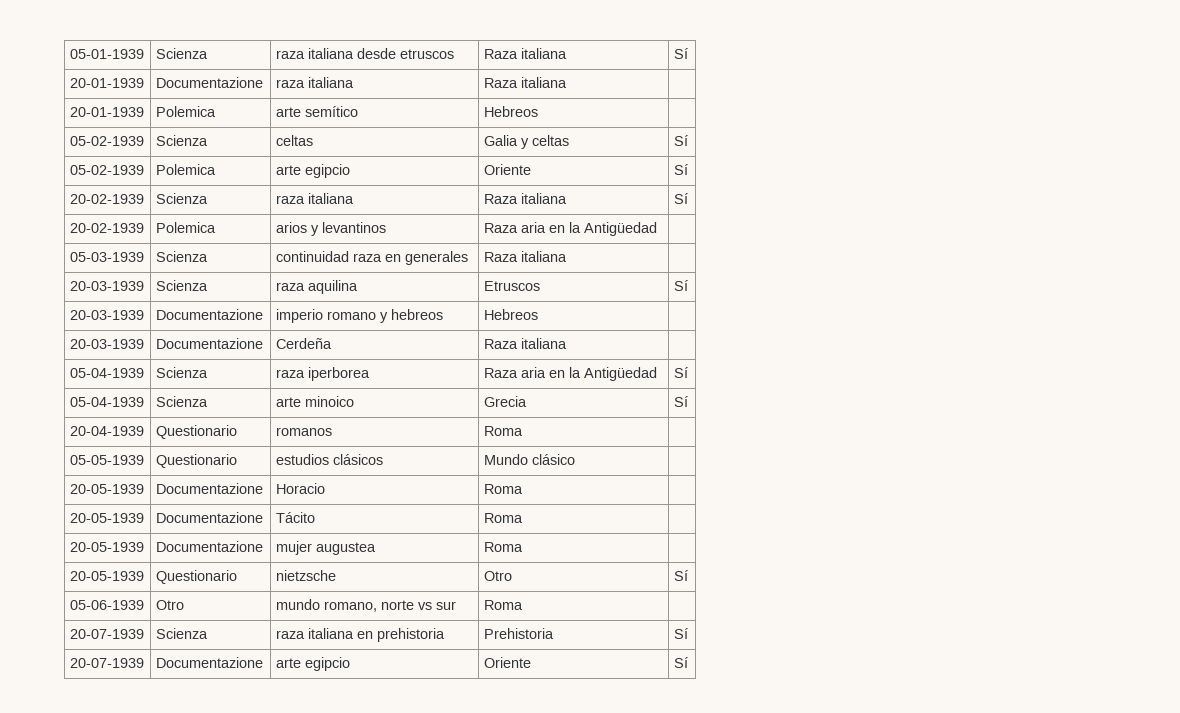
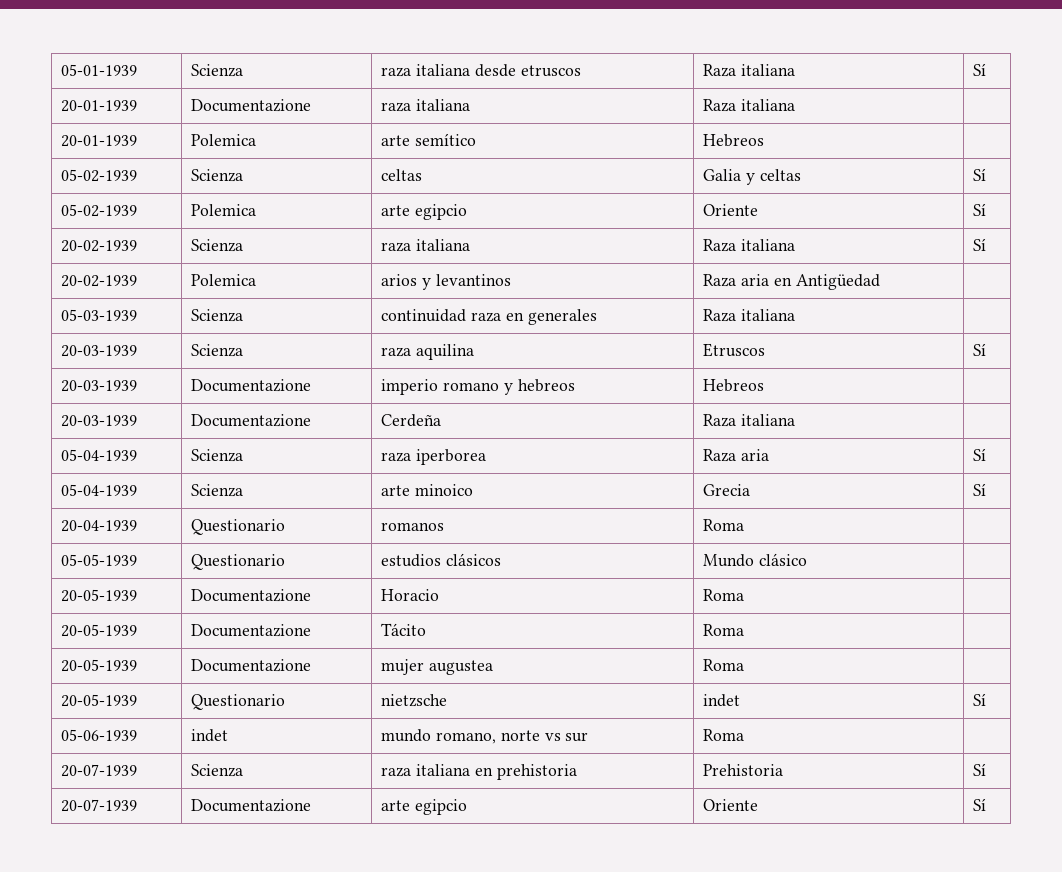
- 20-02-1939 | Polemica | arios y levantinos | Raza aria en la Antigüedad |
+ 20-02-1939 | Polemica | arios y levantinos | Raza aria en Antigüedad |
- 05-04-1939 | Scienza | raza iperborea | Raza aria en la Antigüedad | Sí
+ 05-04-1939 | Scienza | raza iperborea | Raza aria | Sí
- 20-05-1939 | Questionario | nietzsche | Otro | Sí
+ 20-05-1939 | Questionario | nietzsche | indet | Sí
- 05-06-1939 | Otro | mundo romano, norte vs sur | Roma |
+ 05-06-1939 | indet | mundo romano, norte vs sur | Roma |

